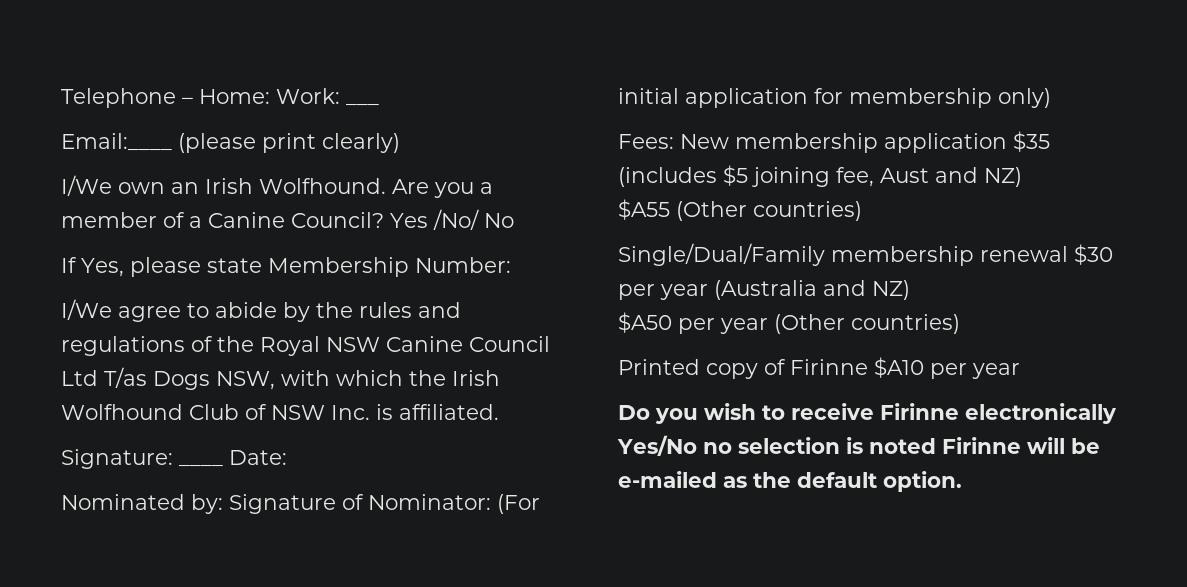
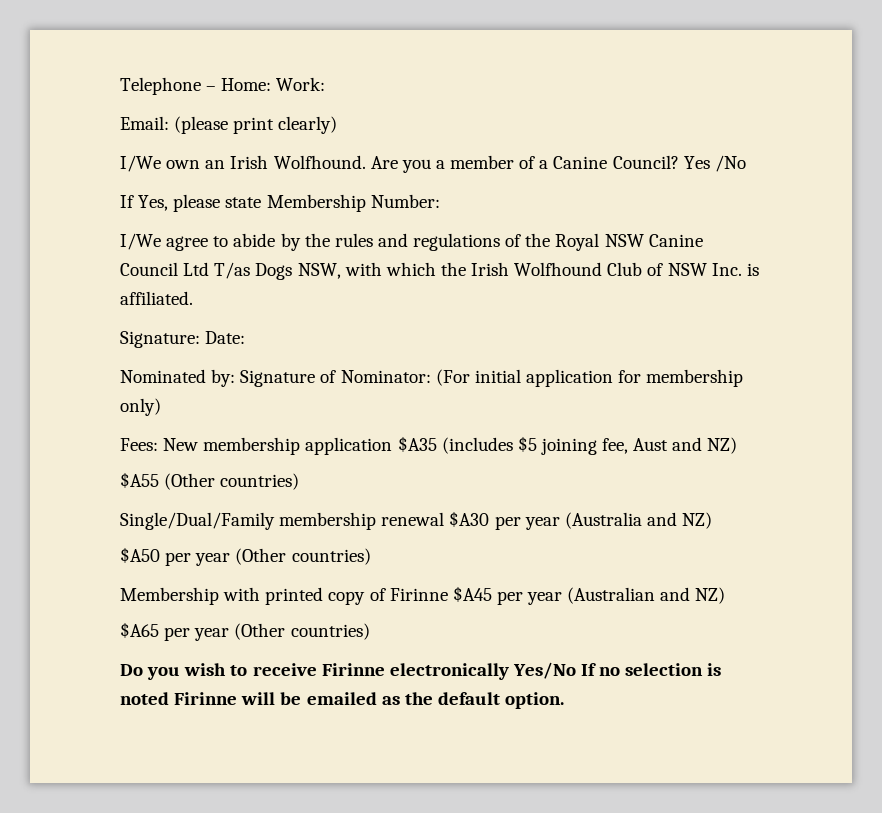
- Telephone – Home: Work: ___
- Email:____ (please print clearly)
+ Telephone – Home: Work:
+ Email: (please print clearly)
- Yes /No/ No
+ Yes /No
- Signature: ____ Date:
+ Signature: Date:
- Fees: New membership application $35 (includes $5 joining fee, Aust and NZ)
+ Fees: New membership application $A35 (includes $5 joining fee, Aust and NZ)
- Single/Dual/Family membership renewal $30 per year (Australia and NZ)
+ Single/Dual/Family membership renewal $A30 per year (Australia and NZ)
- Printed copy of Firinne $A10 per year
+ Membership with printed copy of Firinne $A45 per year (Australian and NZ)
+ $A65 per year (Other countries)
- Do you wish to receive Firinne electronically Yes/No no selection is noted Firinne will be e-mailed as the default option.
+ Do you wish to receive Firinne electronically Yes/No If no selection is noted Firinne will be emailed as the default option.

